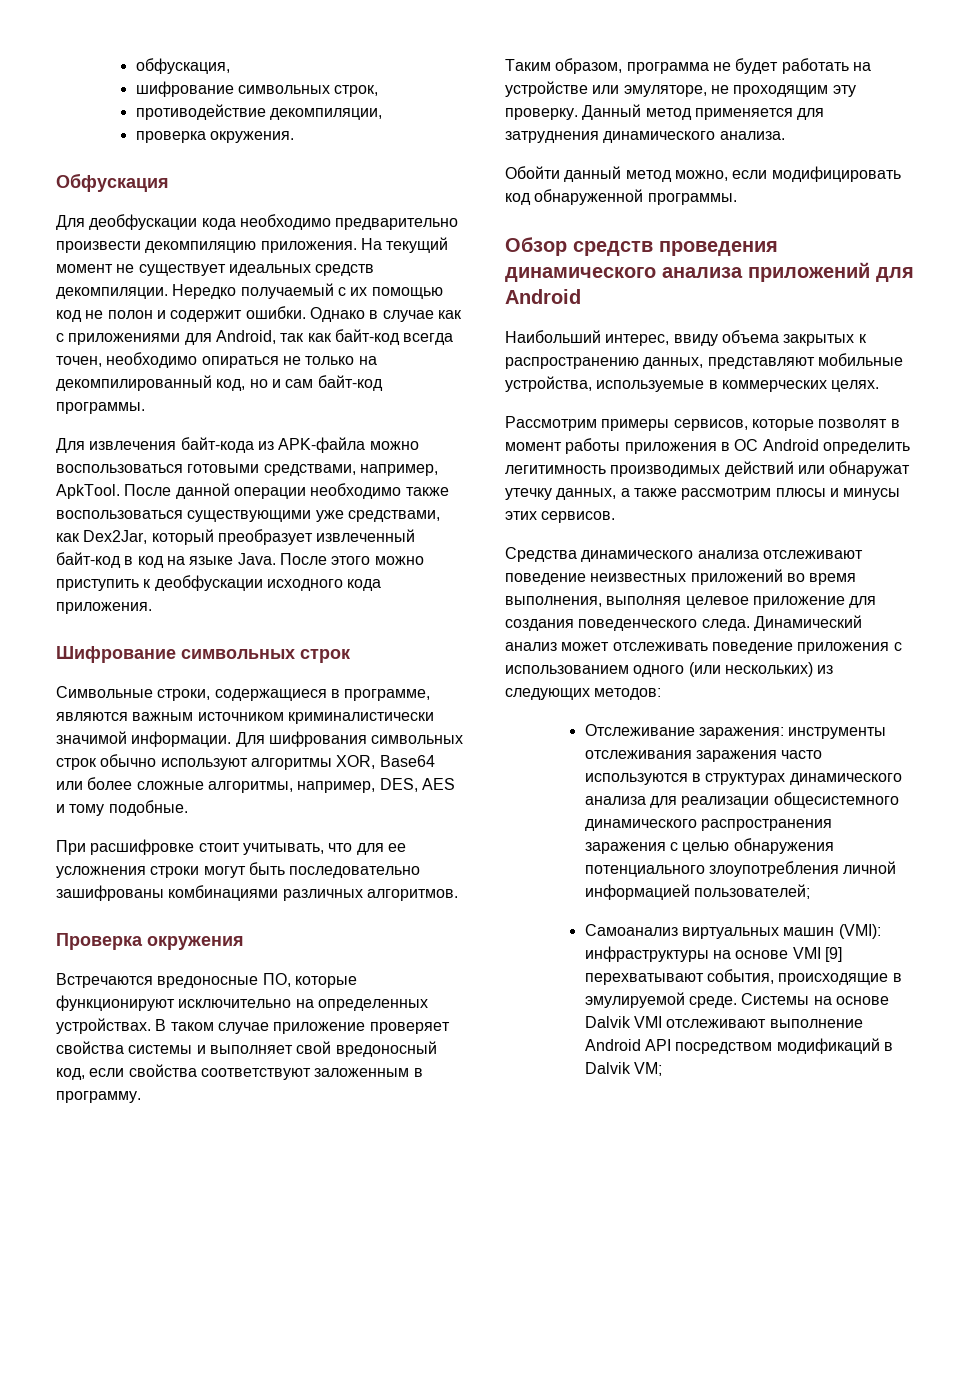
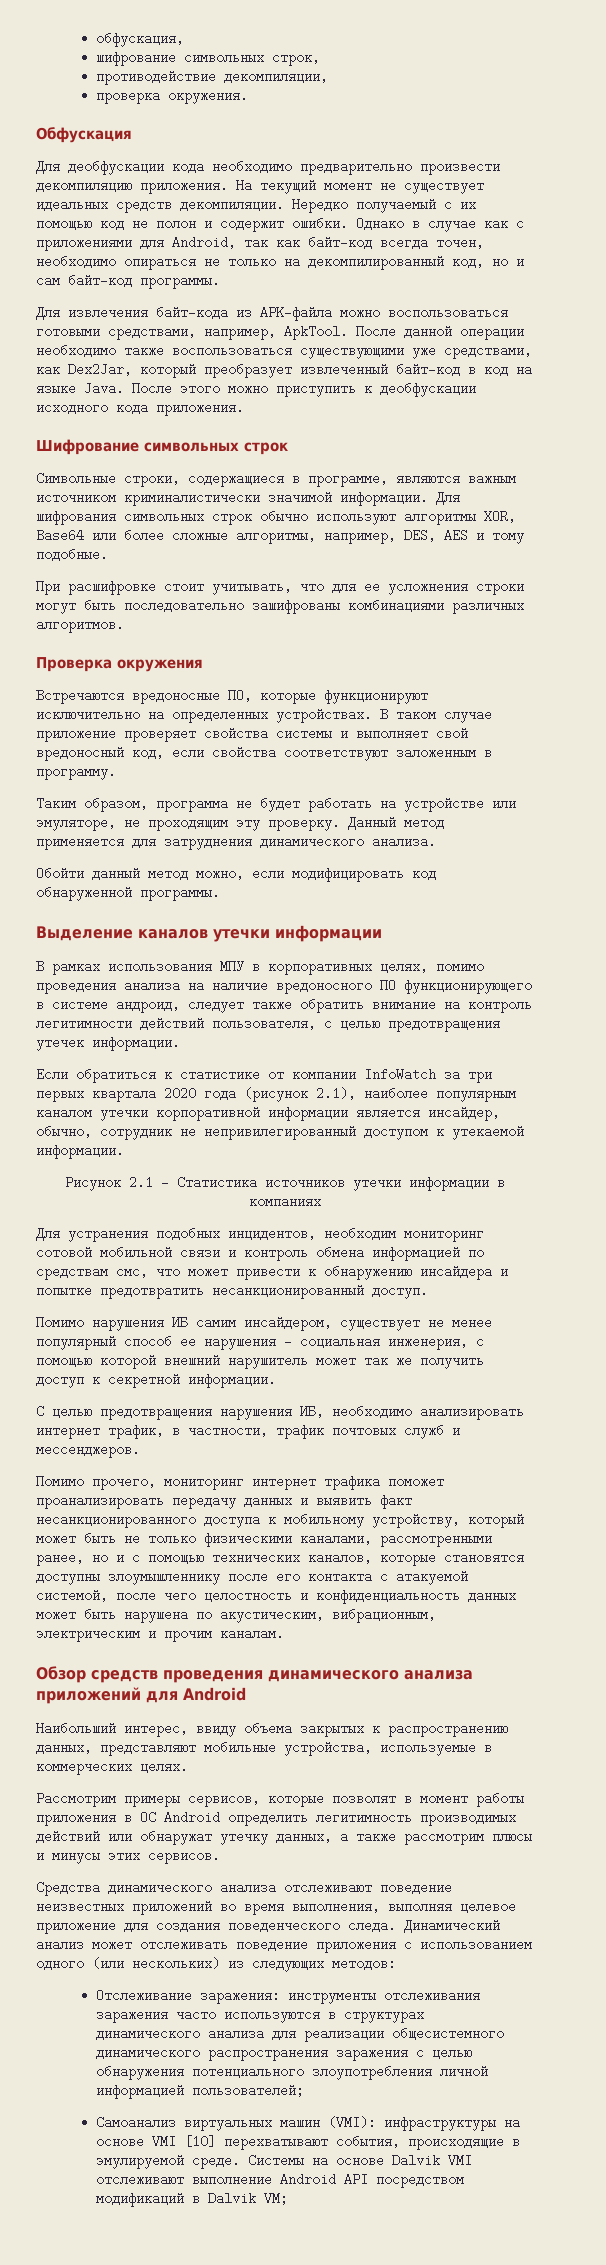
+ Выделение каналов утечки информации
+ В рамках использования МПУ в корпоративных целях, помимо проведения анализа на наличие вредоносного ПО функционирующего в системе андроид, следует также обратить внимание на контроль легитимности действий пользователя, с целью предотвращения утечек информации.
+ Если обратиться к статистике от компании InfoWatch за три первых квартала 2020 года (рисунок 2.1), наиболее популярным каналом утечки корпоративной информации является инсайдер, обычно, сотрудник не непривилегированный доступом к утекаемой информации.
+ Рисунок 2.1 – Статистика источников утечки информации в компаниях
+ Для устранения подобных инцидентов, необходим мониторинг сотовой мобильной связи и контроль обмена информацией по средствам смс, что может привести к обнаружению инсайдера и попытке предотвратить несанкционированный доступ.
+ Помимо нарушения ИБ самим инсайдером, существует не менее популярный способ ее нарушения – социальная инженерия, с помощью которой внешний нарушитель может так же получить доступ к секретной информации.
+ С целью предотвращения нарушения ИБ, необходимо анализировать интернет трафик, в частности, трафик почтовых служб и мессенджеров.
+ Помимо прочего, мониторинг интернет трафика поможет проанализировать передачу данных и выявить факт несанкционированного доступа к мобильному устройству, который может быть не только физическими каналами, рассмотренными ранее, но и с помощью технических каналов, которые становятся доступны злоумышленнику после его контакта с атакуемой системой, после чего целостность и конфиденциальность данных может быть нарушена по акустическим, вибрационным, электрическим и прочим каналам.
- Самоанализ виртуальных машин (VMI): инфраструктуры на основе VMI [9] перехватывают события, происходящие в эмулируемой среде.
+ Самоанализ виртуальных машин (VMI): инфраструктуры на основе VMI [10] перехватывают события, происходящие в эмулируемой среде.

